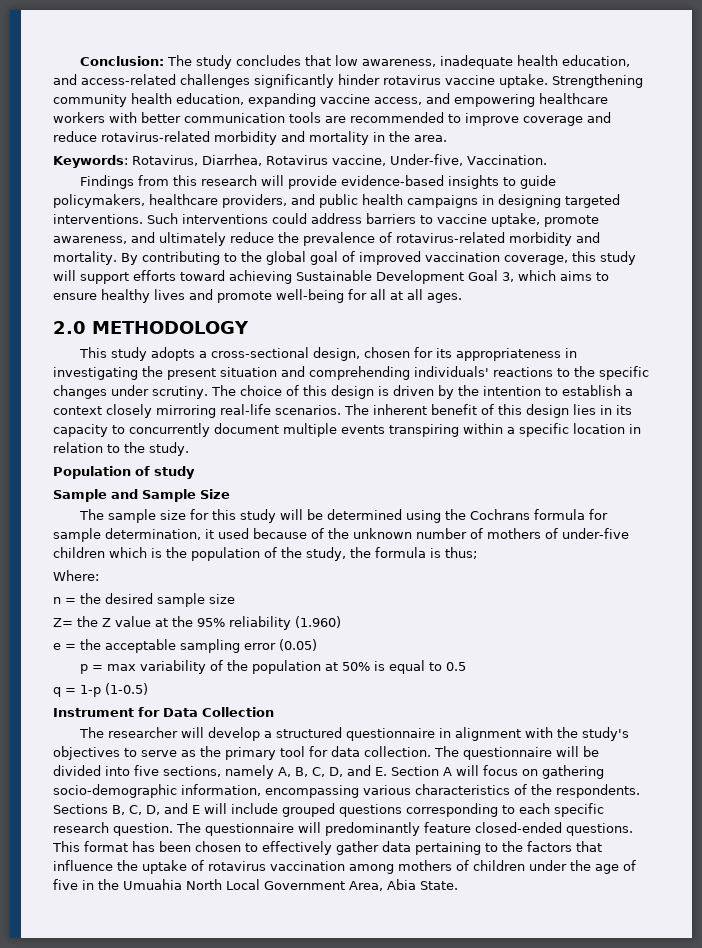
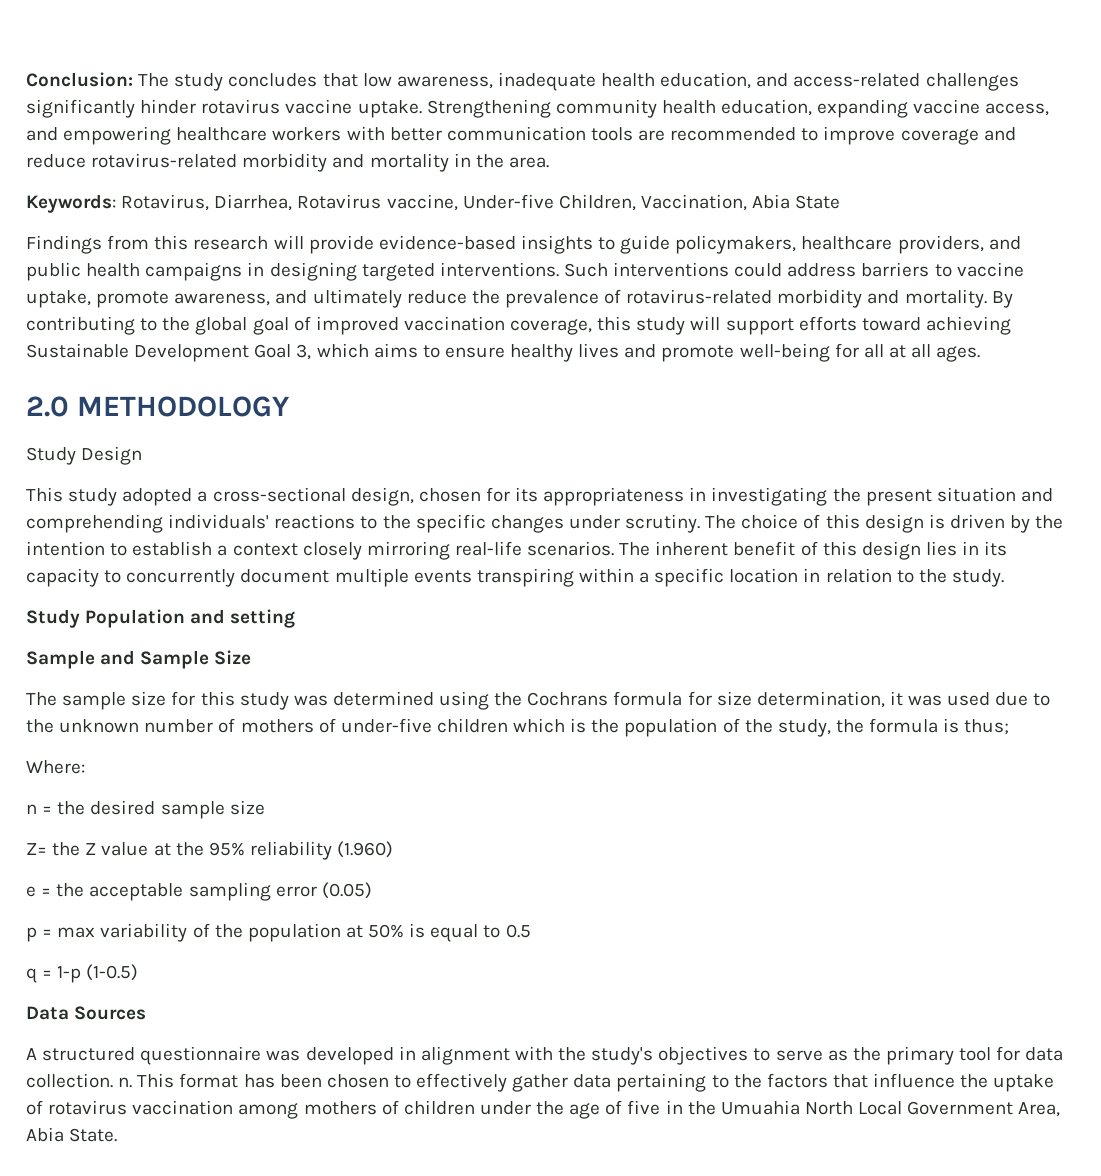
- Keywords: Rotavirus, Diarrhea, Rotavirus vaccine, Under-five, Vaccination.
+ Keywords: Rotavirus, Diarrhea, Rotavirus vaccine, Under-five Children, Vaccination, Abia State
+ Study Design
- This study adopts a cross-sectional design, chosen for its appropriateness in investigating the present situation and comprehending individuals' reactions to the specific changes under scrutiny.
+ This study adopted a cross-sectional design, chosen for its appropriateness in investigating the present situation and comprehending individuals' reactions to the specific changes under scrutiny.
- Population of study
+ Study Population and setting
- The sample size for this study will be determined using the Cochrans formula for sample determination, it used because of the unknown number of mothers of under-five children which is the population of the study, the formula is thus;
+ The sample size for this study was determined using the Cochrans formula for size determination, it was used due to the unknown number of mothers of under-five children which is the population of the study, the formula is thus;
- Instrument for Data Collection
- The researcher will develop a structured questionnaire in alignment with the study's objectives to serve as the primary tool for data collection. The questionnaire will be divided into five sections, namely A, B, C, D, and E. Section A will focus on gathering socio-demographic information, encompassing various characteristics of the respondents. Sections B, C, D, and E will include grouped questions corresponding to each specific research question. The questionnaire will predominantly feature closed-ended questions.
+ Data Sources
+ A structured questionnaire was developed in alignment with the study's objectives to serve as the primary tool for data collection. n.

